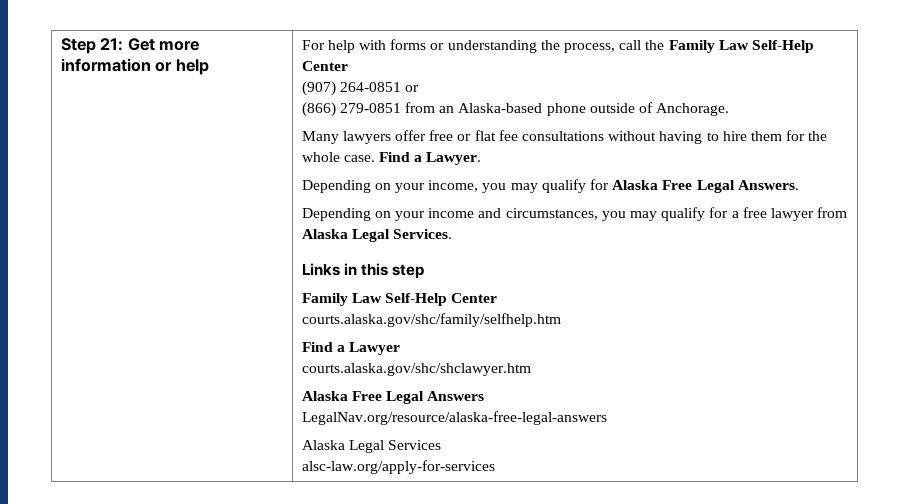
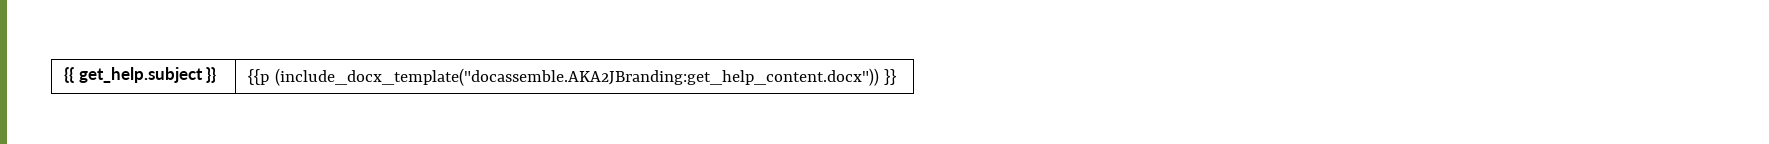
- Step 21: Get more information or help | For help with forms or understanding the process, call the Family Law Self-Help Center
- (907) 264-0851 or
- (866) 279-0851 from an Alaska-based phone outside of Anchorage.
- Many lawyers offer free or flat fee consultations without having to hire them for the whole case. Find a Lawyer.
- Depending on your income, you may qualify for Alaska Free Legal Answers.
- Depending on your income and circumstances, you may qualify for a free lawyer from Alaska Legal Services.
- Links in this step
- Family Law Self-Help Center
- courts.alaska.gov/shc/family/selfhelp.htm
- Find a Lawyer
- courts.alaska.gov/shc/shclawyer.htm
- Alaska Free Legal Answers
- LegalNav.org/resource/alaska-free-legal-answers
- Alaska Legal Services
- alsc-law.org/apply-for-services
+ {{ get_help.subject }} | {{p (include_docx_template("docassemble.AKA2JBranding:get_help_content.docx")) }}

